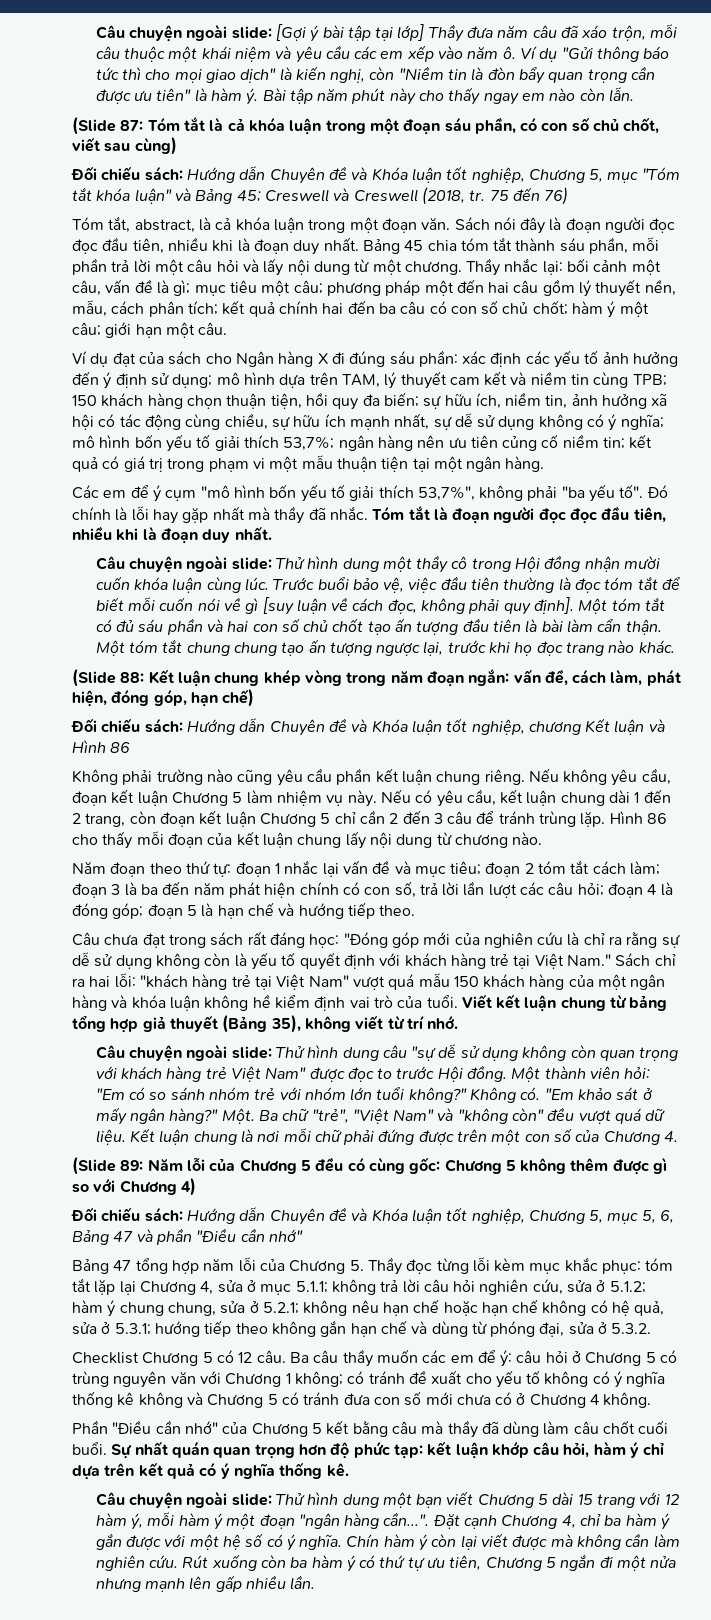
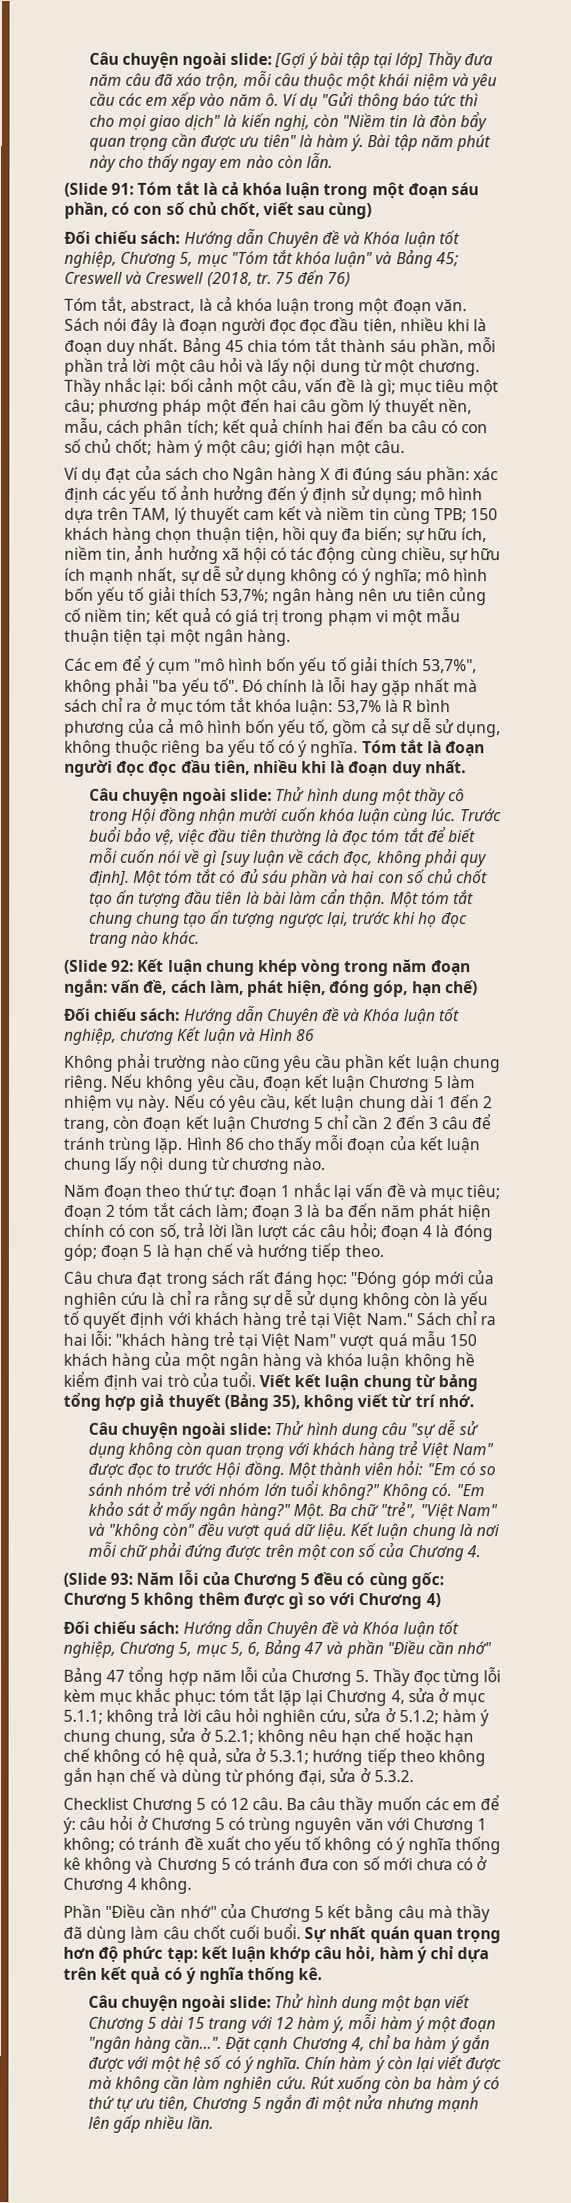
- (Slide 87: Tóm tắt là cả khóa luận trong một đoạn sáu phần, có con số chủ chốt, viết sau cùng)
+ (Slide 91: Tóm tắt là cả khóa luận trong một đoạn sáu phần, có con số chủ chốt, viết sau cùng)
- Đó chính là lỗi hay gặp nhất mà thầy đã nhắc.
+ Đó chính là lỗi hay gặp nhất mà sách chỉ ra ở mục tóm tắt khóa luận: 53,7% là R bình phương của cả mô hình bốn yếu tố, gồm cả sự dễ sử dụng, không thuộc riêng ba yếu tố có ý nghĩa.
- (Slide 88: Kết luận chung khép vòng trong năm đoạn ngắn: vấn đề, cách làm, phát hiện, đóng góp, hạn chế)
+ (Slide 92: Kết luận chung khép vòng trong năm đoạn ngắn: vấn đề, cách làm, phát hiện, đóng góp, hạn chế)
- (Slide 89: Năm lỗi của Chương 5 đều có cùng gốc: Chương 5 không thêm được gì so với Chương 4)
+ (Slide 93: Năm lỗi của Chương 5 đều có cùng gốc: Chương 5 không thêm được gì so với Chương 4)

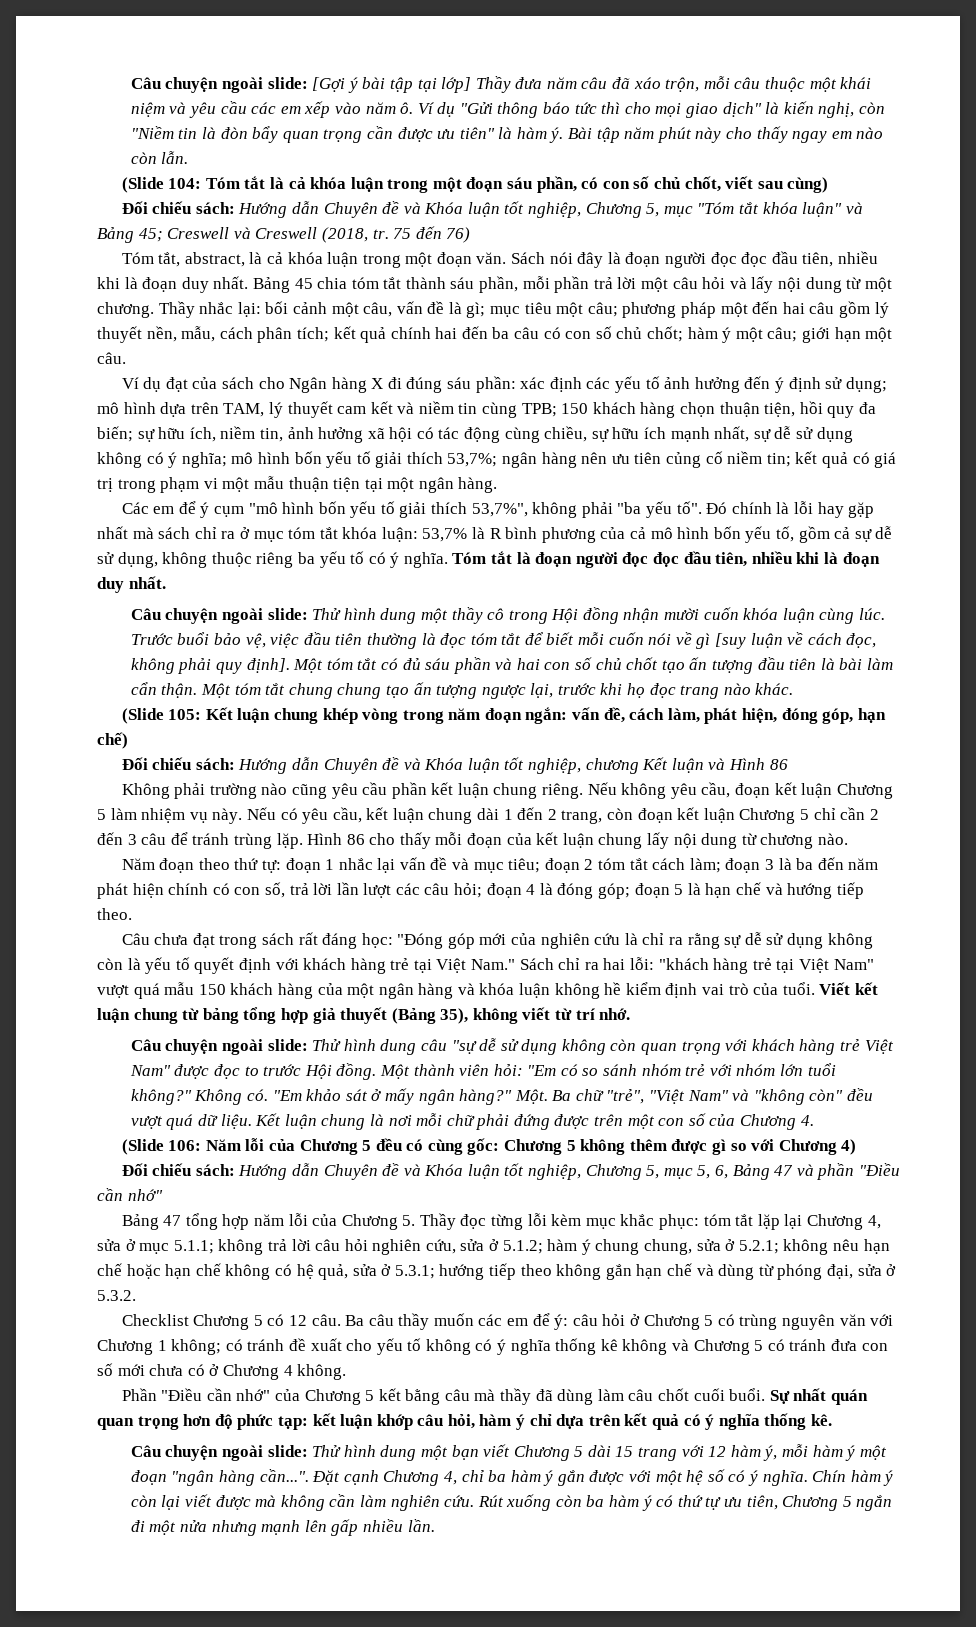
- (Slide 91: Tóm tắt là cả khóa luận trong một đoạn sáu phần, có con số chủ chốt, viết sau cùng)
+ (Slide 104: Tóm tắt là cả khóa luận trong một đoạn sáu phần, có con số chủ chốt, viết sau cùng)
- (Slide 92: Kết luận chung khép vòng trong năm đoạn ngắn: vấn đề, cách làm, phát hiện, đóng góp, hạn chế)
+ (Slide 105: Kết luận chung khép vòng trong năm đoạn ngắn: vấn đề, cách làm, phát hiện, đóng góp, hạn chế)
- (Slide 93: Năm lỗi của Chương 5 đều có cùng gốc: Chương 5 không thêm được gì so với Chương 4)
+ (Slide 106: Năm lỗi của Chương 5 đều có cùng gốc: Chương 5 không thêm được gì so với Chương 4)

